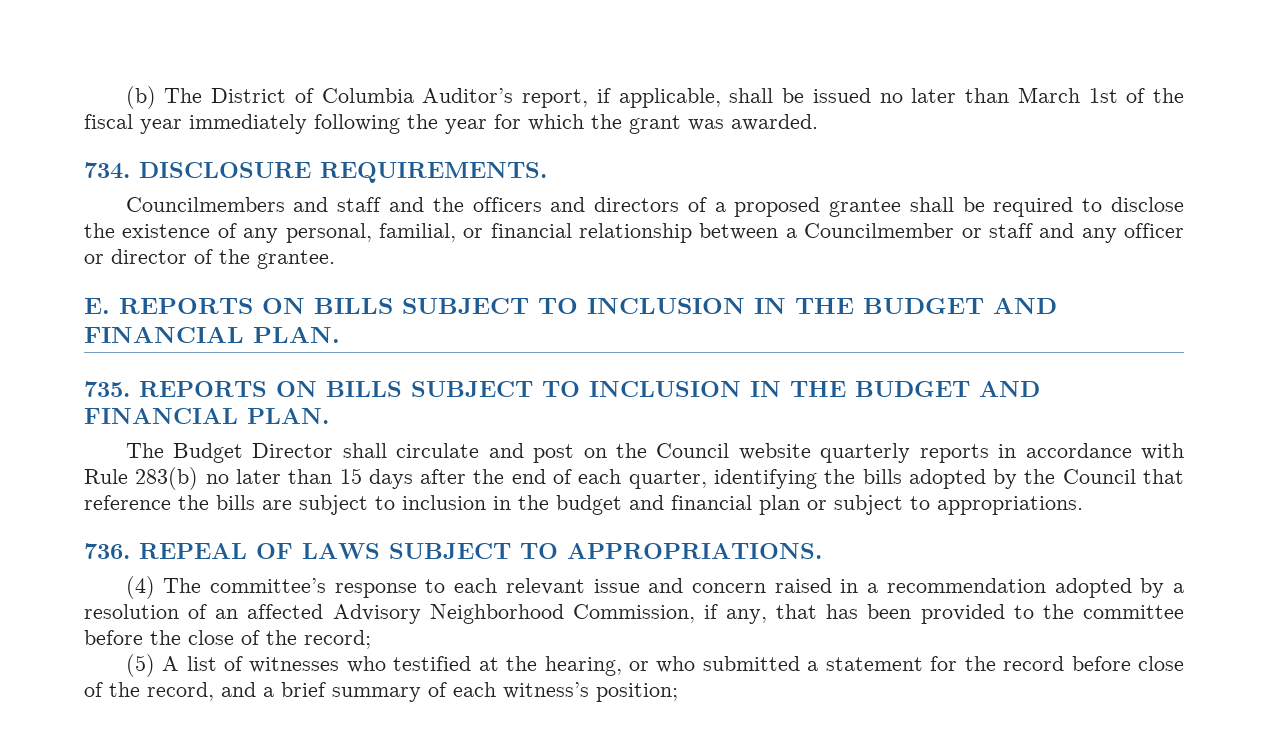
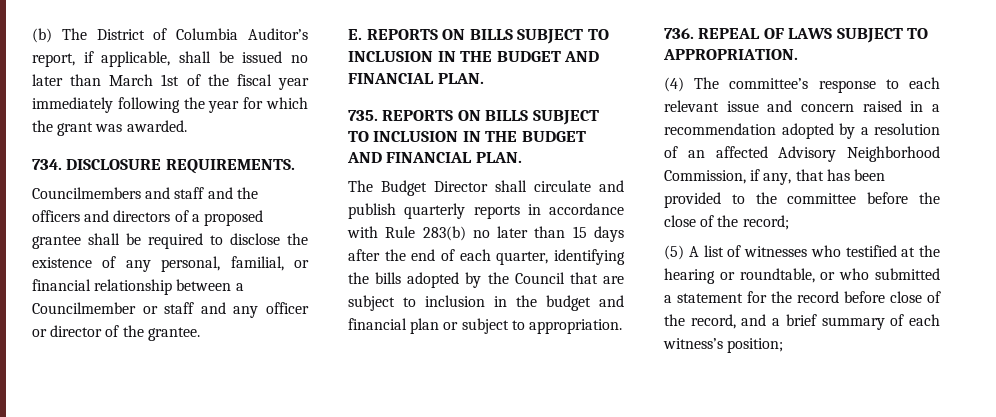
- The Budget Director shall circulate and post on the Council website quarterly reports in accordance with Rule 283(b) no later than 15 days after the end of each quarter, identifying the bills adopted by the Council that reference the bills are subject to inclusion in the budget and financial plan or subject to appropriations.
+ The Budget Director shall circulate and publish quarterly reports in accordance with Rule 283(b) no later than 15 days after the end of each quarter, identifying the bills adopted by the Council that are subject to inclusion in the budget and financial plan or subject to appropriation.
- 736. REPEAL OF LAWS SUBJECT TO APPROPRIATIONS.
+ 736. REPEAL OF LAWS SUBJECT TO APPROPRIATION.
- (5) A list of witnesses who testified at the hearing, or who submitted a statement for the record before close of the record, and a brief summary of each witness’s position;
+ (5) A list of witnesses who testified at the hearing or roundtable, or who submitted a statement for the record before close of the record, and a brief summary of each witness’s position;

